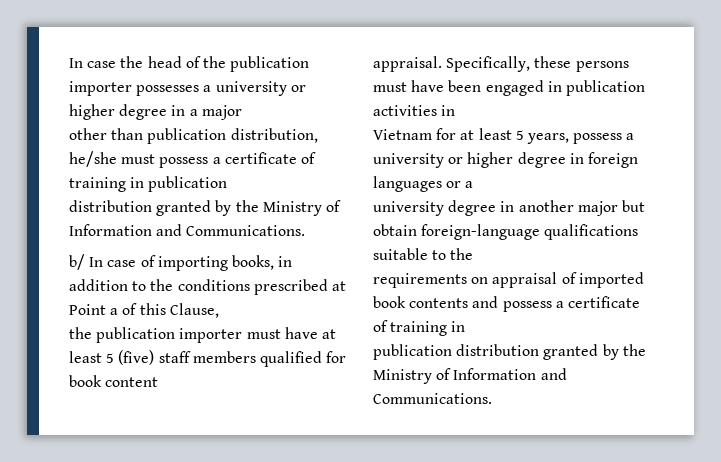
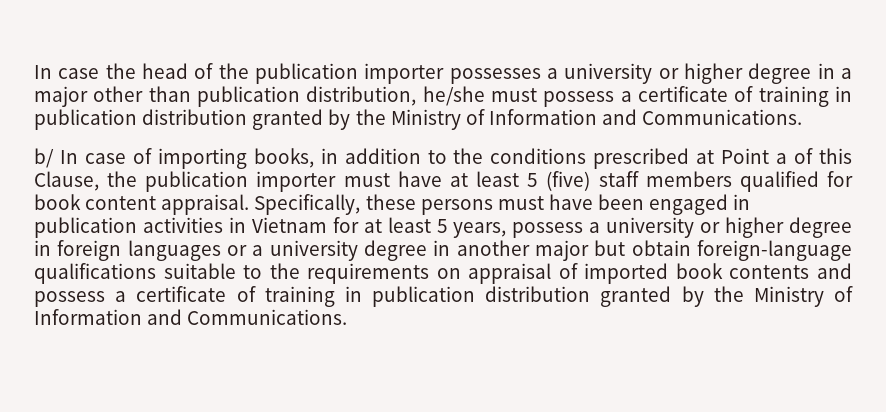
- In case the head of the publication importer possesses a university or higher degree in a major
- other than publication distribution, he/she must possess a certificate of training in publication
- distribution granted by the Ministry of Information and Communications.
+ In case the head of the publication importer possesses a university or higher degree in a major other than publication distribution, he/she must possess a certificate of training in publication distribution granted by the Ministry of Information and Communications.
- b/ In case of importing books, in addition to the conditions prescribed at Point a of this Clause,
- the publication importer must have at least 5 (five) staff members qualified for book content
- appraisal.
+ b/ In case of importing books, in addition to the conditions prescribed at Point a of this Clause, the publication importer must have at least 5 (five) staff members qualified for book content appraisal.
- Specifically, these persons must have been engaged in publication activities in
- Vietnam for at least 5 years, possess a university or higher degree in foreign languages or a
- university degree in another major but obtain foreign-language qualifications suitable to the
- requirements on appraisal of imported book contents and possess a certificate of training in
- publication distribution granted by the Ministry of Information and Communications.
+ Specifically, these persons must have been engaged in publication activities in Vietnam for at least 5 years, possess a university or higher degree in foreign languages or a university degree in another major but obtain foreign-language qualifications suitable to the requirements on appraisal of imported book contents and possess a certificate of training in publication distribution granted by the Ministry of Information and Communications.

